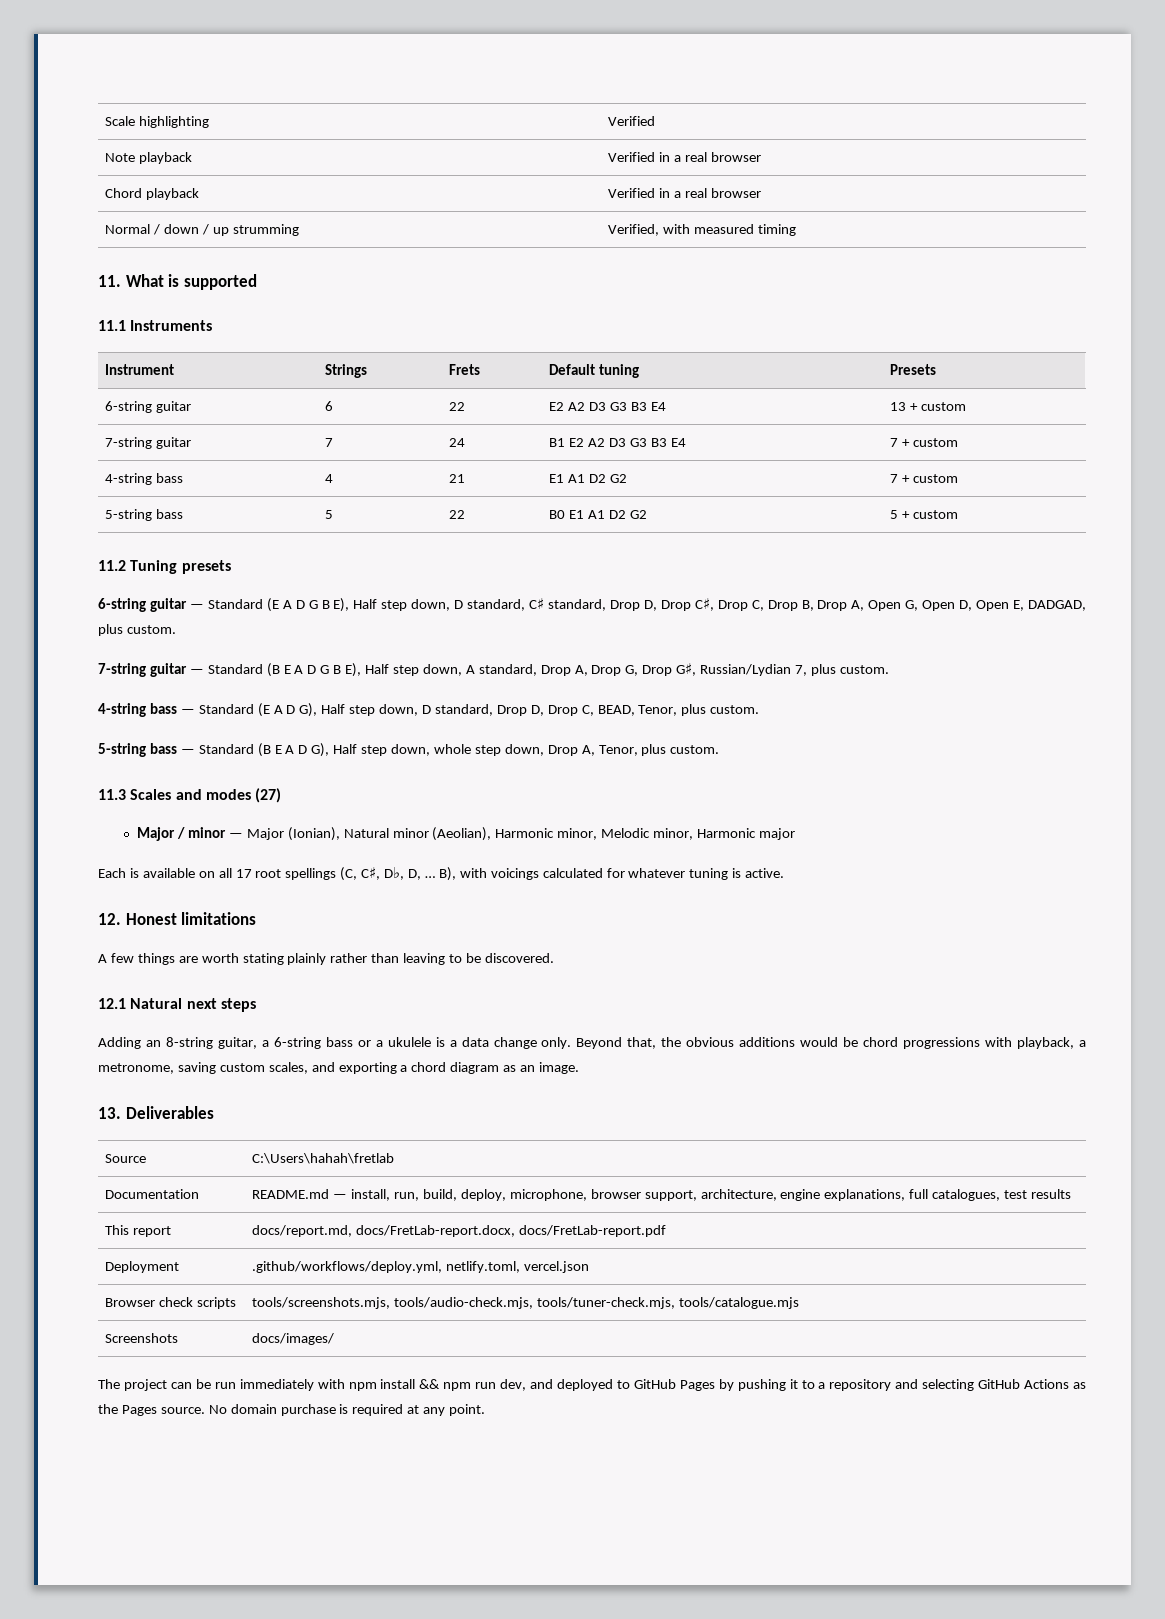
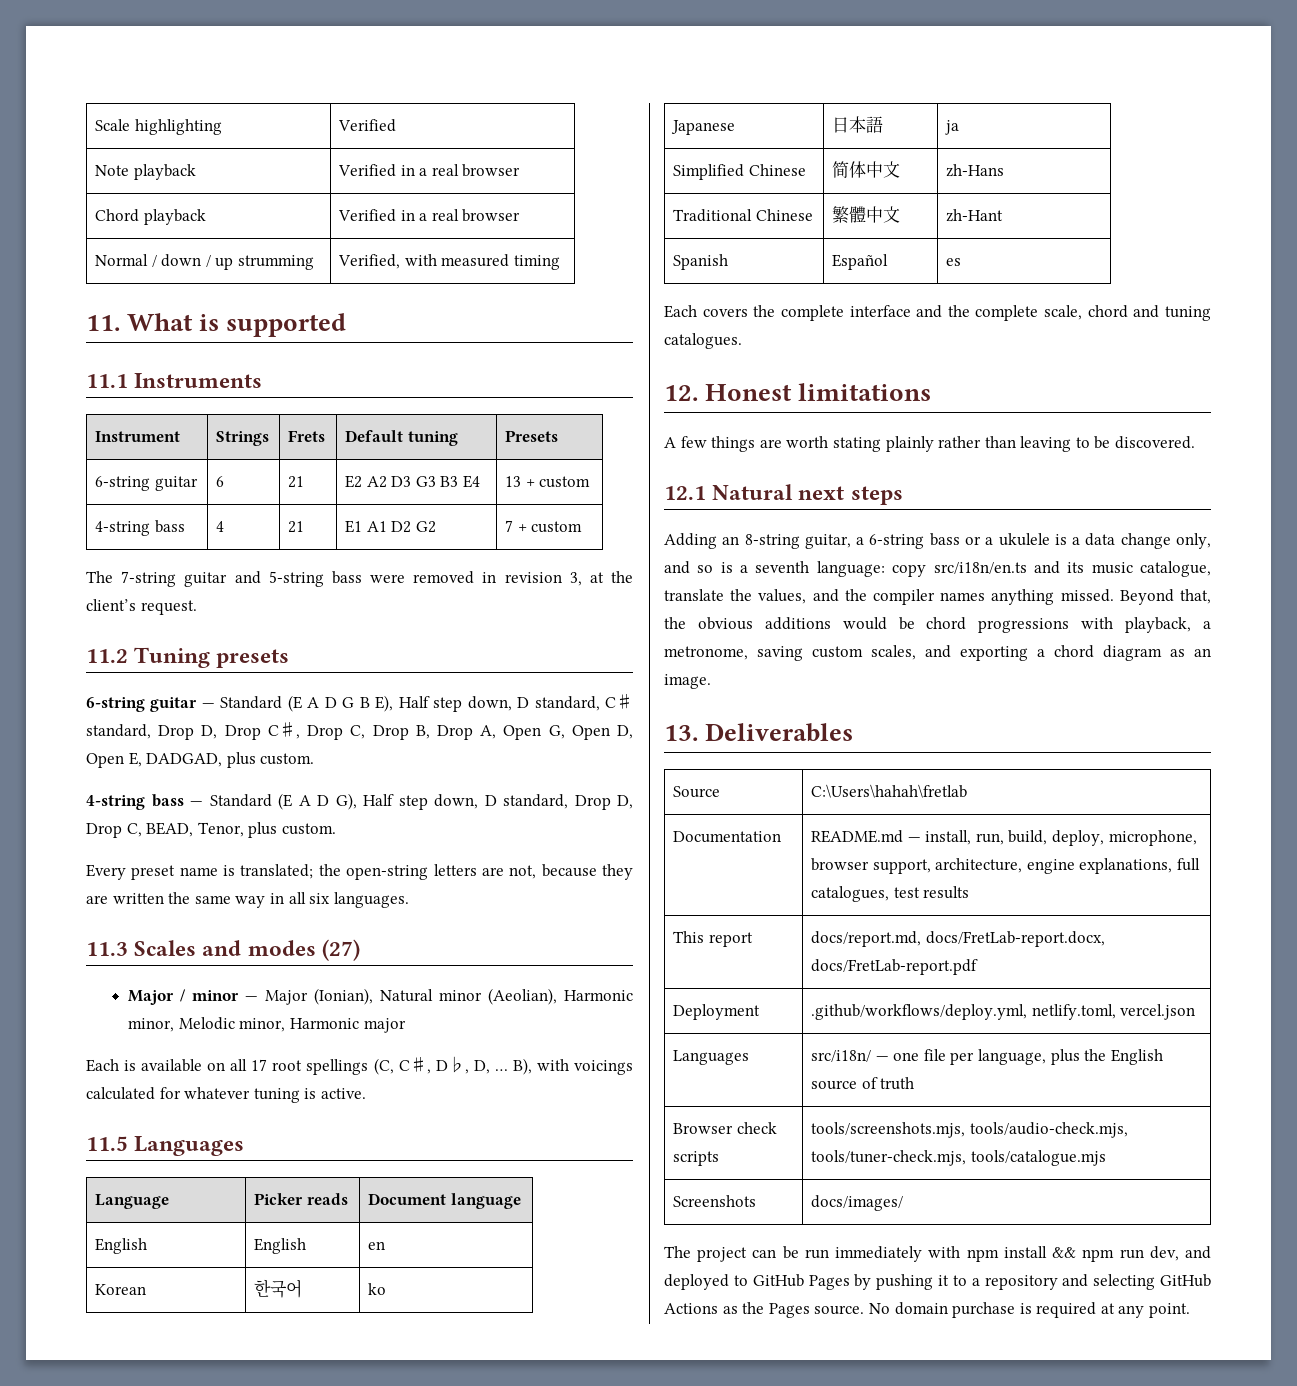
- 6-string guitar | 6 | 22 | E2 A2 D3 G3 B3 E4 | 13 + custom
+ 6-string guitar | 6 | 21 | E2 A2 D3 G3 B3 E4 | 13 + custom
- 7-string guitar | 7 | 24 | B1 E2 A2 D3 G3 B3 E4 | 7 + custom
- 5-string bass | 5 | 22 | B0 E1 A1 D2 G2 | 5 + custom
+ The 7-string guitar and 5-string bass were removed in revision 3, at the client’s request.
- 7-string guitar — Standard (B E A D G B E), Half step down, A standard, Drop A, Drop G, Drop G♯, Russian/Lydian 7, plus custom.
- 5-string bass — Standard (B E A D G), Half step down, whole step down, Drop A, Tenor, plus custom.
+ Every preset name is translated; the open-string letters are not, because they are written the same way in all six languages.
+ 11.5 Languages
+ Language | Picker reads | Document language
+ English | English | en
+ Korean | 한국어 | ko
+ Japanese | 日本語 | ja
+ Simplified Chinese | 简体中文 | zh-Hans
+ Traditional Chinese | 繁體中文 | zh-Hant
+ Spanish | Español | es
+ Each covers the complete interface and the complete scale, chord and tuning catalogues.
- Adding an 8-string guitar, a 6-string bass or a ukulele is a data change only.
+ Adding an 8-string guitar, a 6-string bass or a ukulele is a data change only, and so is a seventh language: copy src/i18n/en.ts and its music catalogue, translate the values, and the compiler names anything missed.
+ Languages | src/i18n/ — one file per language, plus the English source of truth

